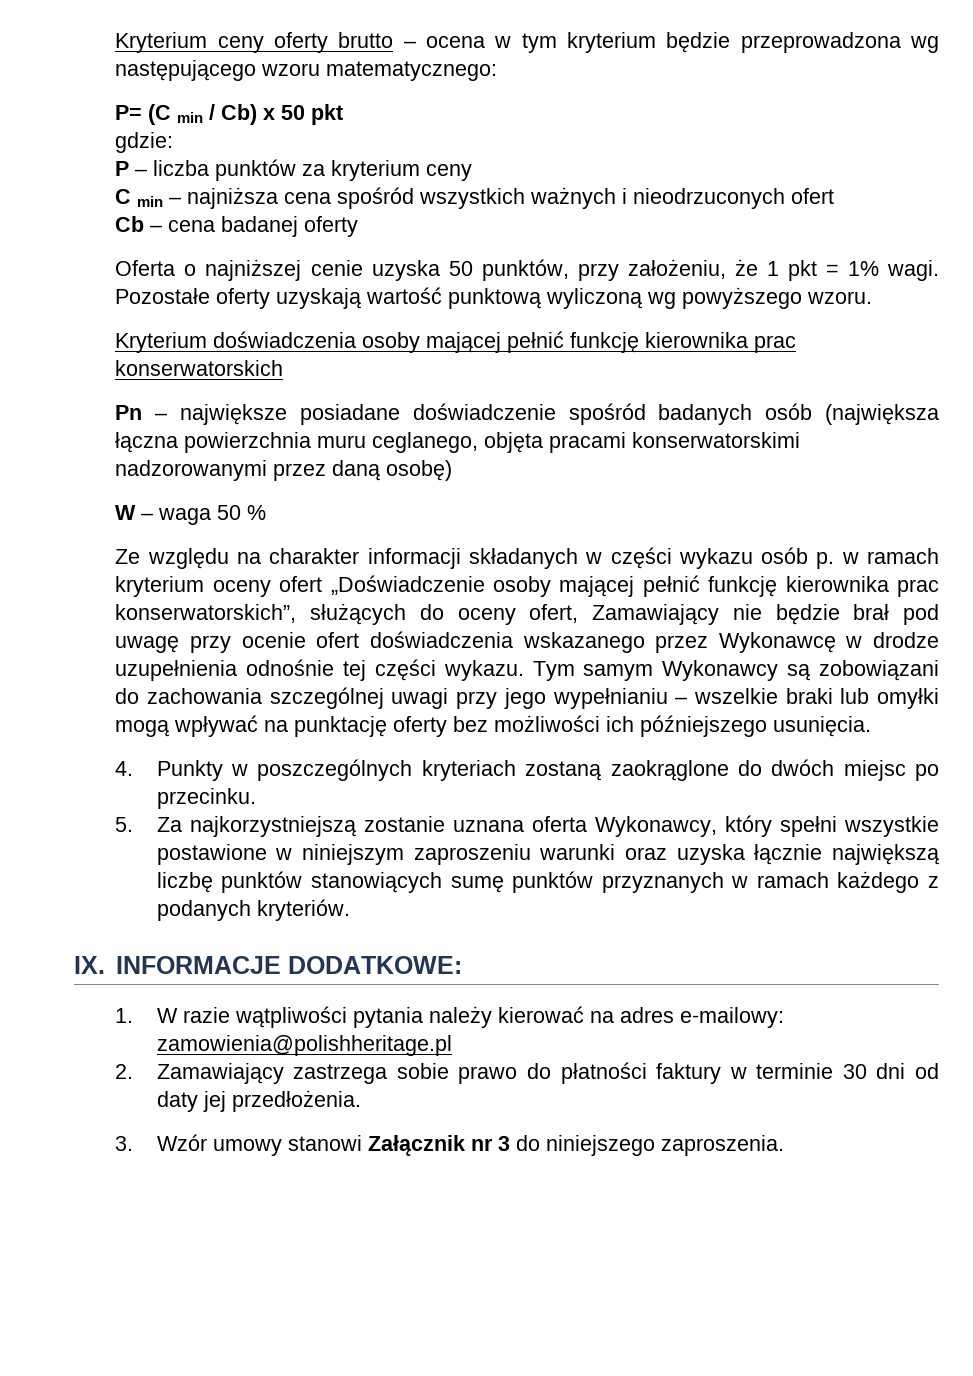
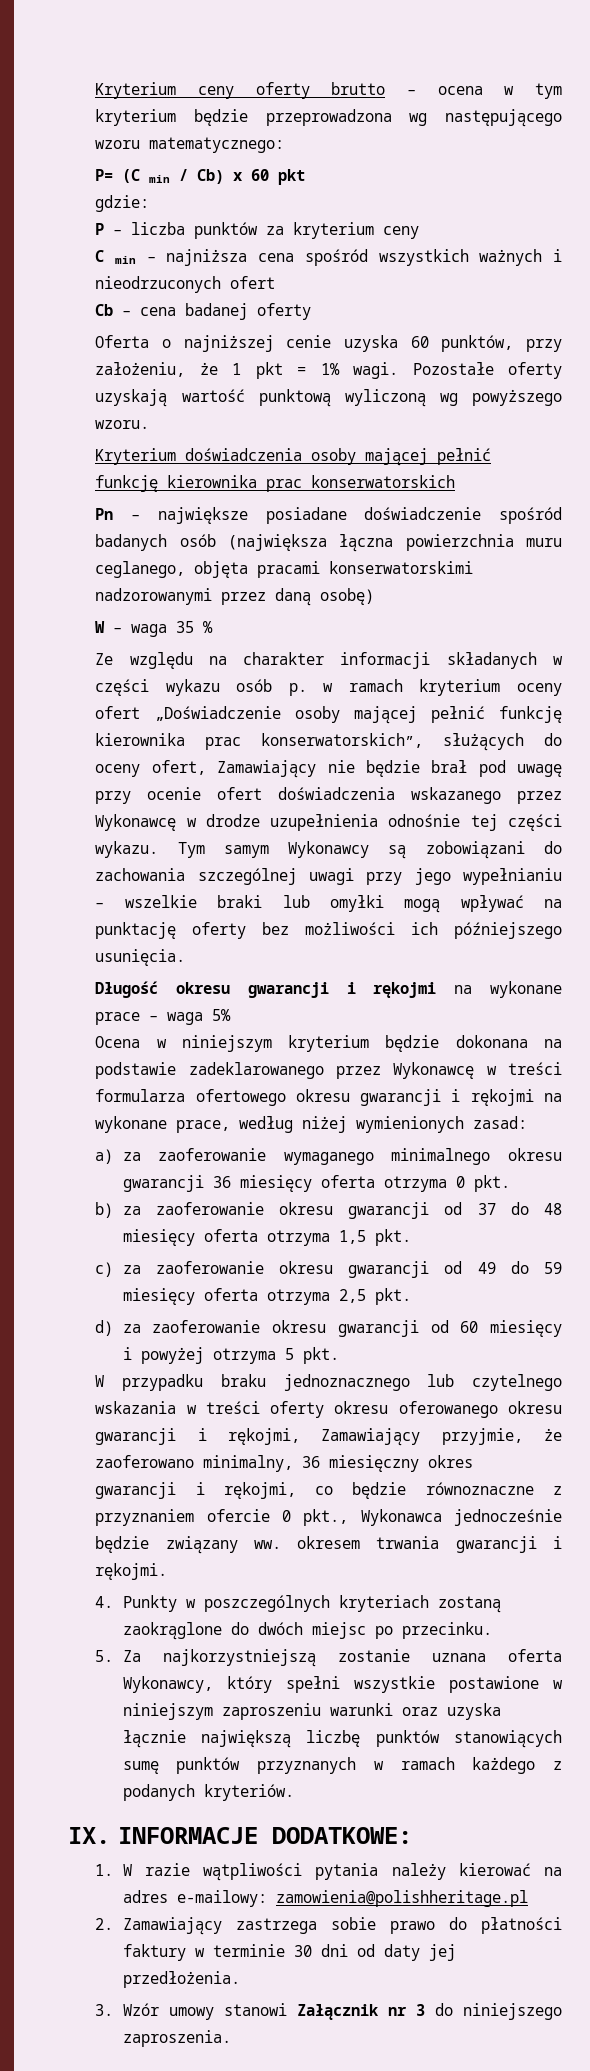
- P= (C min / Cb) x 50 pkt
+ P= (C min / Cb) x 60 pkt
- Oferta o najniższej cenie uzyska 50 punktów, przy założeniu, że 1 pkt = 1% wagi.
+ Oferta o najniższej cenie uzyska 60 punktów, przy założeniu, że 1 pkt = 1% wagi.
- W – waga 50 %
+ W – waga 35 %
+ Długość okresu gwarancji i rękojmi na wykonane prace – waga 5%
+ Ocena w niniejszym kryterium będzie dokonana na podstawie zadeklarowanego przez Wykonawcę w treści formularza ofertowego okresu gwarancji i rękojmi na wykonane prace, według niżej wymienionych zasad:
+ a) za zaoferowanie wymaganego minimalnego okresu gwarancji 36 miesięcy oferta otrzyma 0 pkt.
+ b) za zaoferowanie okresu gwarancji od 37 do 48 miesięcy oferta otrzyma 1,5 pkt.
+ c) za zaoferowanie okresu gwarancji od 49 do 59 miesięcy oferta otrzyma 2,5 pkt.
+ d) za zaoferowanie okresu gwarancji od 60 miesięcy i powyżej otrzyma 5 pkt.
+ W przypadku braku jednoznacznego lub czytelnego wskazania w treści oferty okresu oferowanego okresu gwarancji i rękojmi, Zamawiający przyjmie, że zaoferowano minimalny, 36 miesięczny okres gwarancji i rękojmi, co będzie równoznaczne z przyznaniem ofercie 0 pkt., Wykonawca jednocześnie będzie związany ww. okresem trwania gwarancji i rękojmi.

